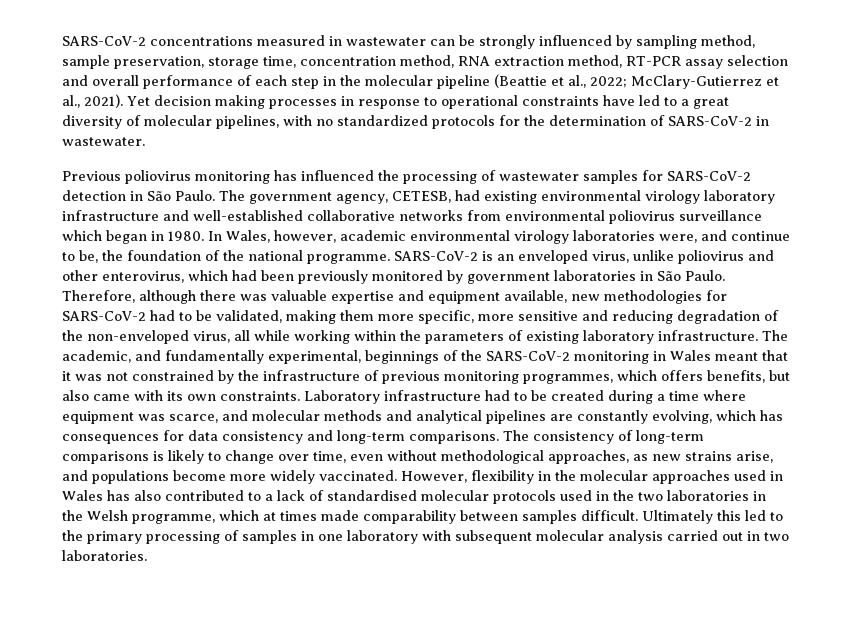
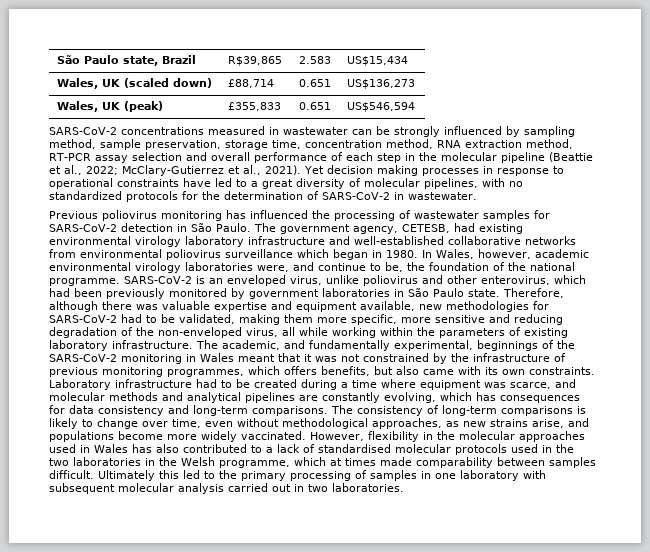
+ São Paulo state, Brazil | R$39,865 | 2.583 | US$15,434
+ Wales, UK (scaled down) | £88,714 | 0.651 | US$136,273
+ Wales, UK (peak) | £355,833 | 0.651 | US$546,594
- SARS-CoV-2 is an enveloped virus, unlike poliovirus and other enterovirus, which had been previously monitored by government laboratories in São Paulo.
+ SARS-CoV-2 is an enveloped virus, unlike poliovirus and other enterovirus, which had been previously monitored by government laboratories in São Paulo state.

